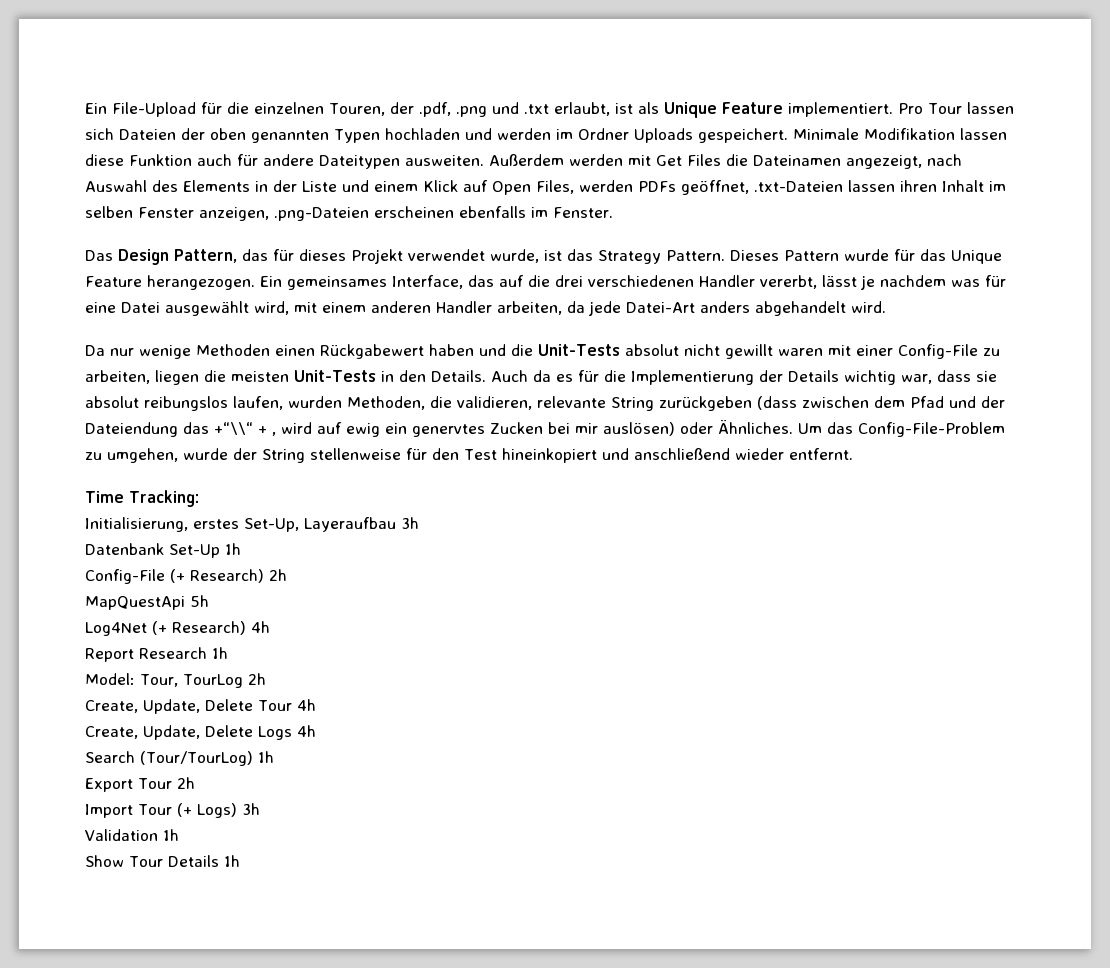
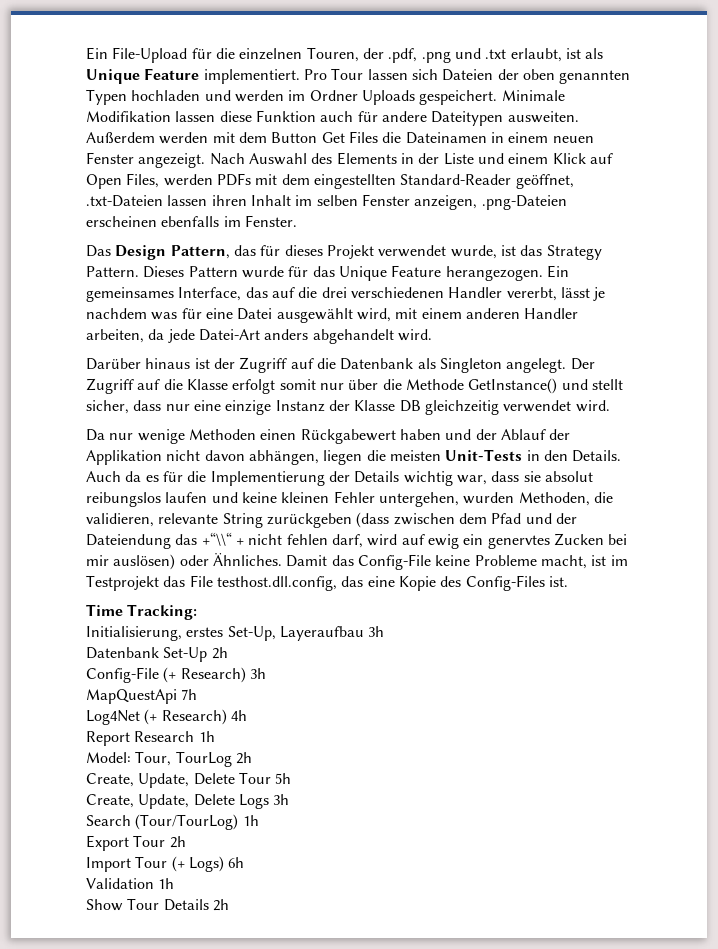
- Außerdem werden mit Get Files die Dateinamen angezeigt, nach Auswahl des Elements in der Liste und einem Klick auf Open Files, werden PDFs geöffnet, .txt-Dateien lassen ihren Inhalt im selben Fenster anzeigen, .png-Dateien erscheinen ebenfalls im Fenster.
+ Außerdem werden mit dem Button Get Files die Dateinamen in einem neuen Fenster angezeigt. Nach Auswahl des Elements in der Liste und einem Klick auf Open Files, werden PDFs mit dem eingestellten Standard-Reader geöffnet, .txt-Dateien lassen ihren Inhalt im selben Fenster anzeigen, .png-Dateien erscheinen ebenfalls im Fenster.
+ Darüber hinaus ist der Zugriff auf die Datenbank als Singleton angelegt. Der Zugriff auf die Klasse erfolgt somit nur über die Methode GetInstance() und stellt sicher, dass nur eine einzige Instanz der Klasse DB gleichzeitig verwendet wird.
- Da nur wenige Methoden einen Rückgabewert haben und die Unit-Tests absolut nicht gewillt waren mit einer Config-File zu arbeiten, liegen die meisten Unit-Tests in den Details.
+ Da nur wenige Methoden einen Rückgabewert haben und der Ablauf der Applikation nicht davon abhängen, liegen die meisten Unit-Tests in den Details.
- Auch da es für die Implementierung der Details wichtig war, dass sie absolut reibungslos laufen, wurden Methoden, die validieren, relevante String zurückgeben (dass zwischen dem Pfad und der Dateiendung das +“\\“ + , wird auf ewig ein genervtes Zucken bei mir auslösen) oder Ähnliches.
+ Auch da es für die Implementierung der Details wichtig war, dass sie absolut reibungslos laufen und keine kleinen Fehler untergehen, wurden Methoden, die validieren, relevante String zurückgeben (dass zwischen dem Pfad und der Dateiendung das +“\\“ + nicht fehlen darf, wird auf ewig ein genervtes Zucken bei mir auslösen) oder Ähnliches.
- Um das Config-File-Problem zu umgehen, wurde der String stellenweise für den Test hineinkopiert und anschließend wieder entfernt.
+ Damit das Config-File keine Probleme macht, ist im Testprojekt das File testhost.dll.config, das eine Kopie des Config-Files ist.
- Datenbank Set-Up 1h
+ Datenbank Set-Up 2h
- Config-File (+ Research) 2h
+ Config-File (+ Research) 3h
- MapQuestApi 5h
+ MapQuestApi 7h
- Create, Update, Delete Tour 4h
+ Create, Update, Delete Tour 5h
- Create, Update, Delete Logs 4h
+ Create, Update, Delete Logs 3h
- Import Tour (+ Logs) 3h
+ Import Tour (+ Logs) 6h
- Show Tour Details 1h
+ Show Tour Details 2h

